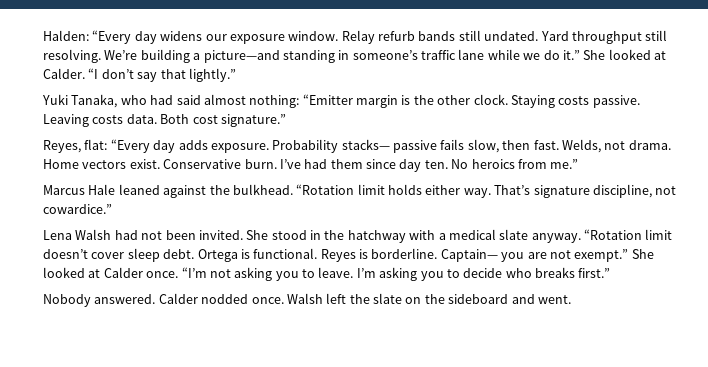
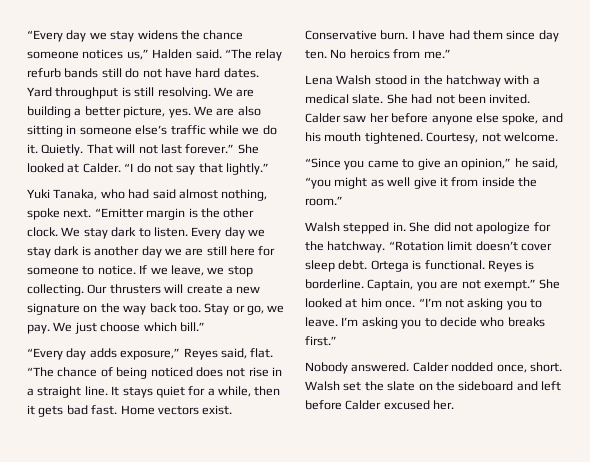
- Halden: “Every day widens our exposure window. Relay refurb bands still undated.
+ “Every day we stay widens the chance someone notices us,” Halden said. “The relay refurb bands still do not have hard dates.
- Yard throughput still resolving.
+ Yard throughput is still resolving.
- We’re building a picture—and standing in someone’s traffic lane while we do it.”
+ We are building a better picture, yes. We are also sitting in someone else’s traffic while we do it. Quietly. That will not last forever.”
- “I don’t say that lightly.”
+ “I do not say that lightly.”
- Yuki Tanaka, who had said almost nothing: “Emitter margin is the other clock.
+ Yuki Tanaka, who had said almost nothing, spoke next. “Emitter margin is the other clock.
- Staying costs passive. Leaving costs data. Both cost signature.”
- Reyes, flat: “Every day adds exposure. Probability stacks— passive fails slow, then fast. Welds, not drama.
+ We stay dark to listen. Every day we stay dark is another day we are still here for someone to notice. If we leave, we stop collecting. Our thrusters will create a new signature on the way back too. Stay or go, we pay. We just choose which bill.”
+ “Every day adds exposure,” Reyes said, flat. “The chance of being noticed does not rise in a straight line. It stays quiet for a while, then it gets bad fast.
- I’ve had them since day ten.
+ I have had them since day ten.
- Marcus Hale leaned against the bulkhead. “Rotation limit holds either way. That’s signature discipline, not cowardice.”
- Lena Walsh had not been invited. She stood in the hatchway with a medical slate anyway.
+ Lena Walsh stood in the hatchway with a medical slate. She had not been invited. Calder saw her before anyone else spoke, and his mouth tightened. Courtesy, not welcome.
+ “Since you came to give an opinion,” he said, “you might as well give it from inside the room.”
+ Walsh stepped in. She did not apologize for the hatchway.
- Captain— you are not exempt.”
+ Captain, you are not exempt.”
- She looked at Calder once.
+ She looked at him once.
- Calder nodded once. Walsh left the slate on the sideboard and went.
+ Calder nodded once, short. Walsh set the slate on the sideboard and left before Calder excused her.

